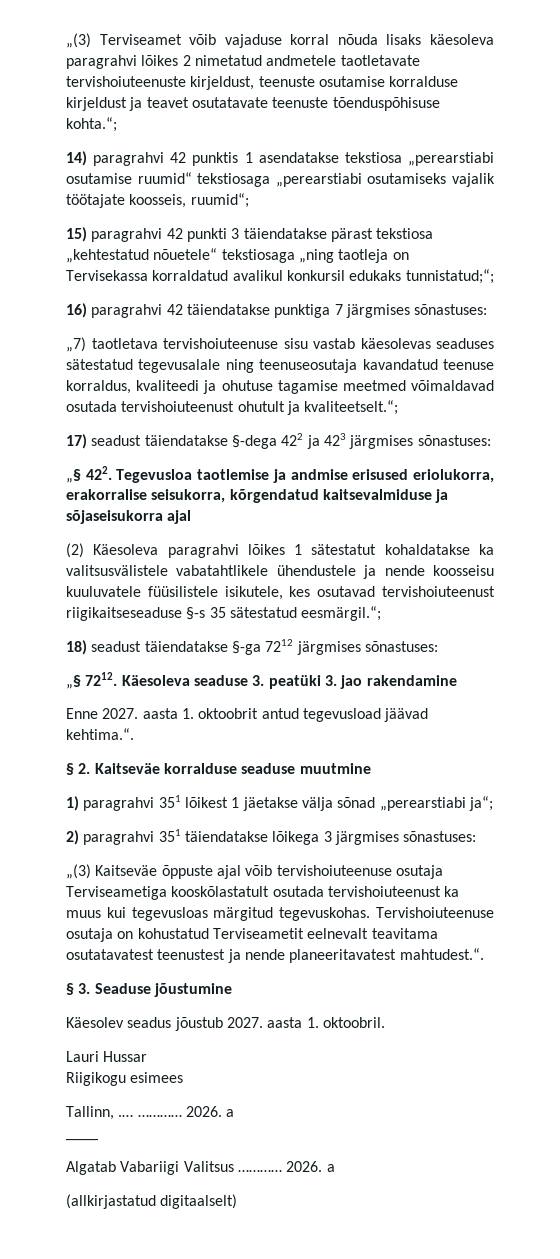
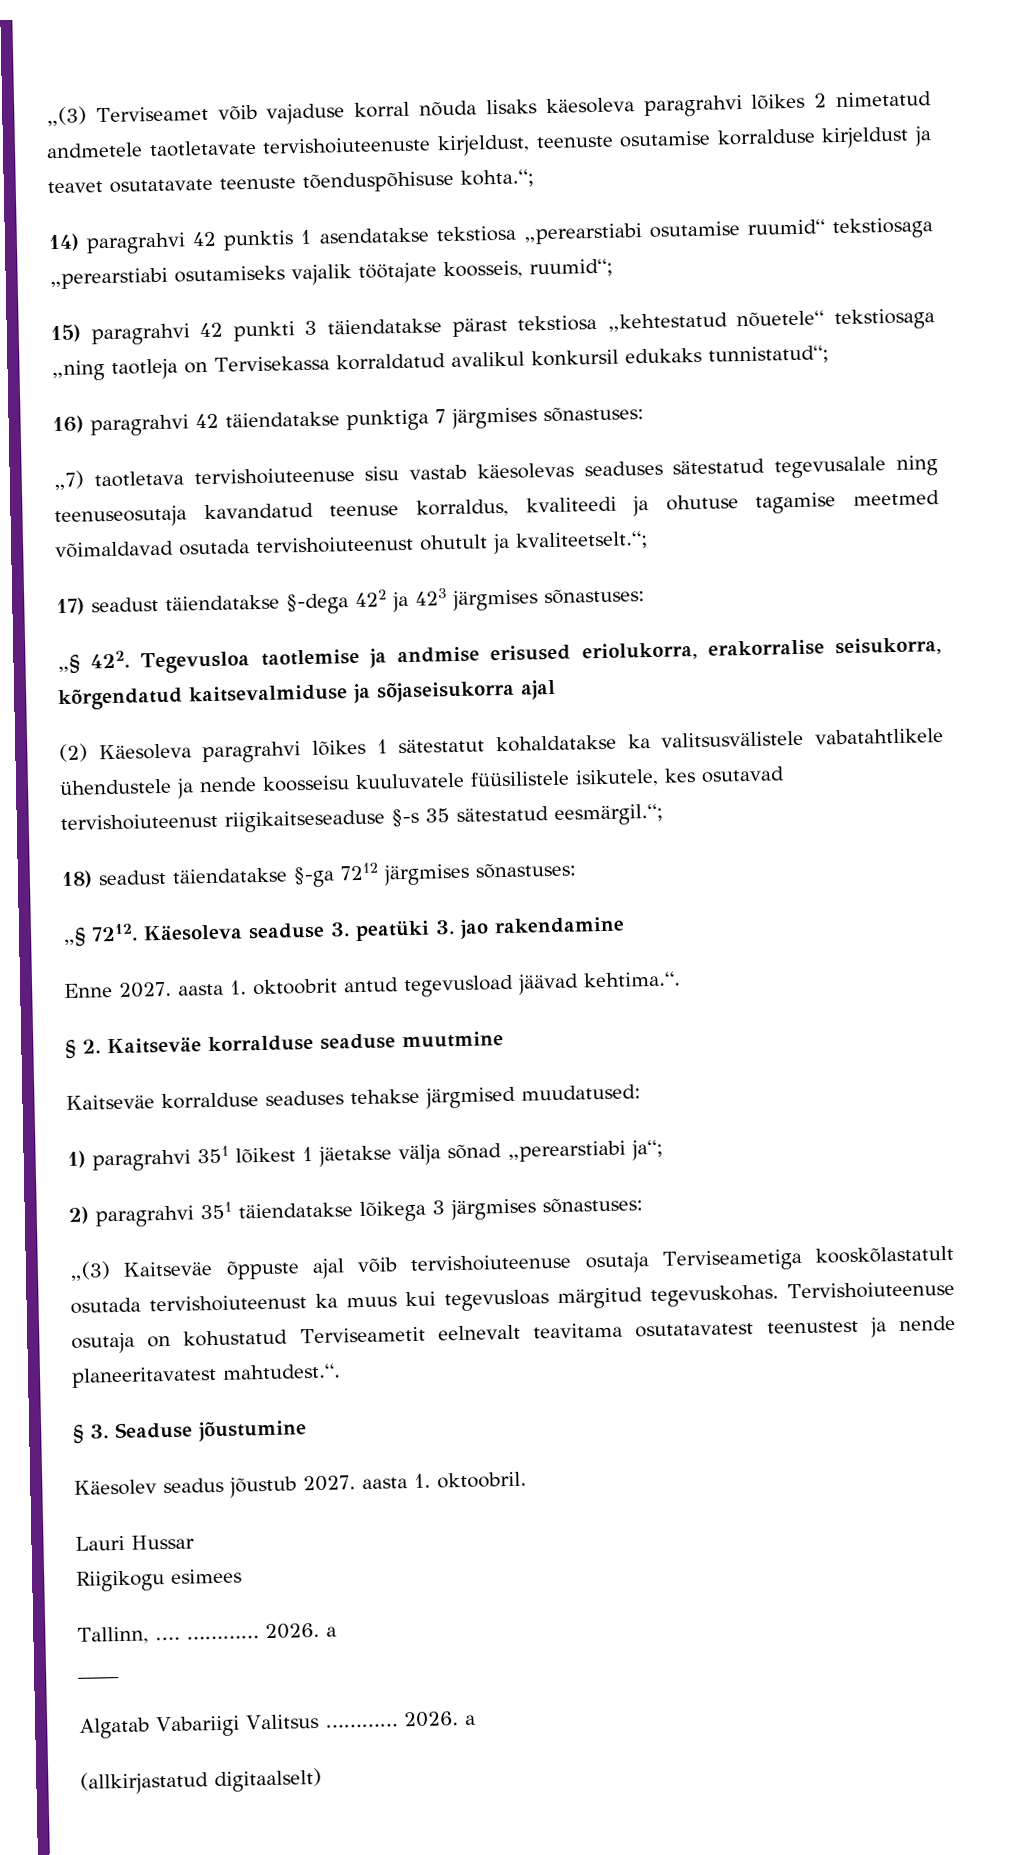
- 15) paragrahvi 42 punkti 3 täiendatakse pärast tekstiosa „kehtestatud nõuetele“ tekstiosaga „ning taotleja on Tervisekassa korraldatud avalikul konkursil edukaks tunnistatud;“;
+ 15) paragrahvi 42 punkti 3 täiendatakse pärast tekstiosa „kehtestatud nõuetele“ tekstiosaga „ning taotleja on Tervisekassa korraldatud avalikul konkursil edukaks tunnistatud“;
+ Kaitseväe korralduse seaduses tehakse järgmised muudatused:

